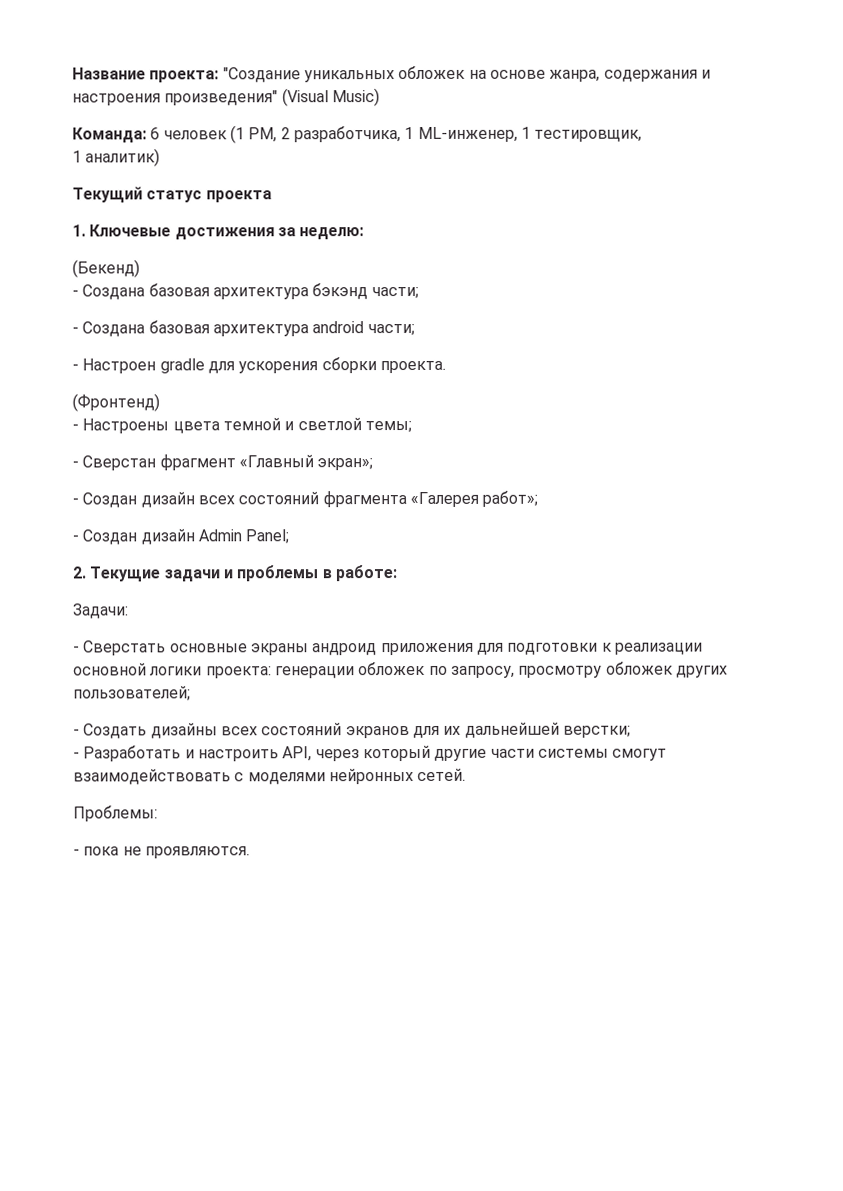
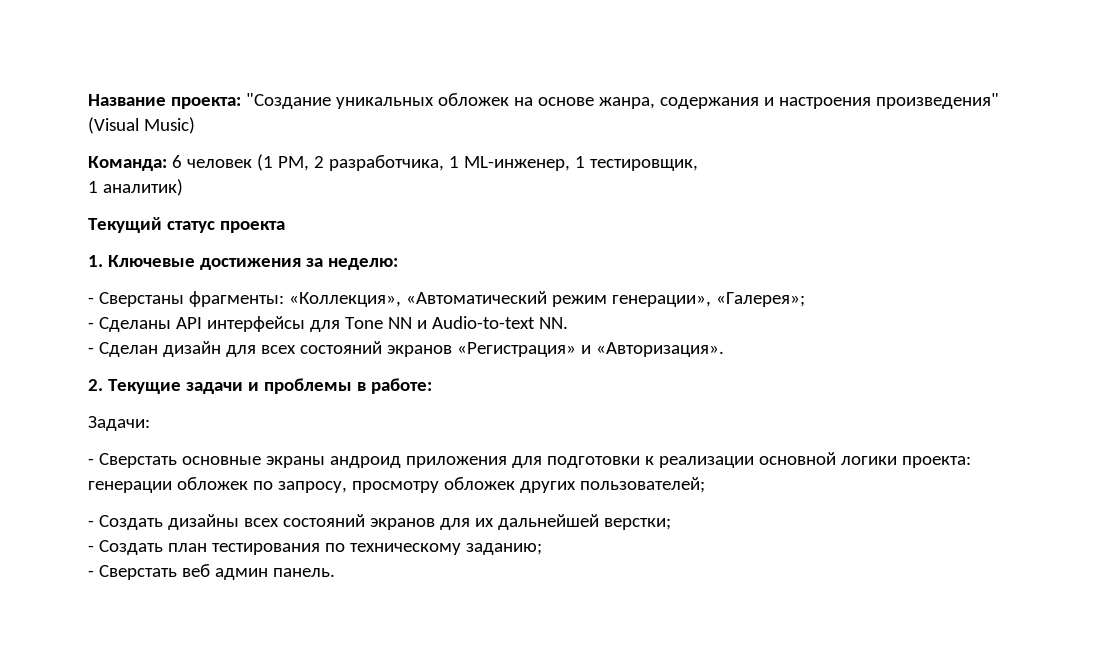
- (Бекенд)
- - Создана базовая архитектура бэкэнд части;
- - Создана базовая архитектура android части;
- - Настроен gradle для ускорения сборки проекта.
- (Фронтенд)
- - Настроены цвета темной и светлой темы;
- - Сверстан фрагмент «Главный экран»;
- - Создан дизайн всех состояний фрагмента «Галерея работ»;
- - Создан дизайн Admin Panel;
+ - Сверстаны фрагменты: «Коллекция», «Автоматический режим генерации», «Галерея»;
+ - Сделаны API интерфейсы для Tone NN и Audio-to-text NN.
+ - Сделан дизайн для всех состояний экранов «Регистрация» и «Авторизация».
- - Разработать и настроить API, через который другие части системы смогут взаимодействовать с моделями нейронных сетей.
- Проблемы:
- - пока не проявляются.
+ - Создать план тестирования по техническому заданию;
+ - Сверстать веб админ панель.

